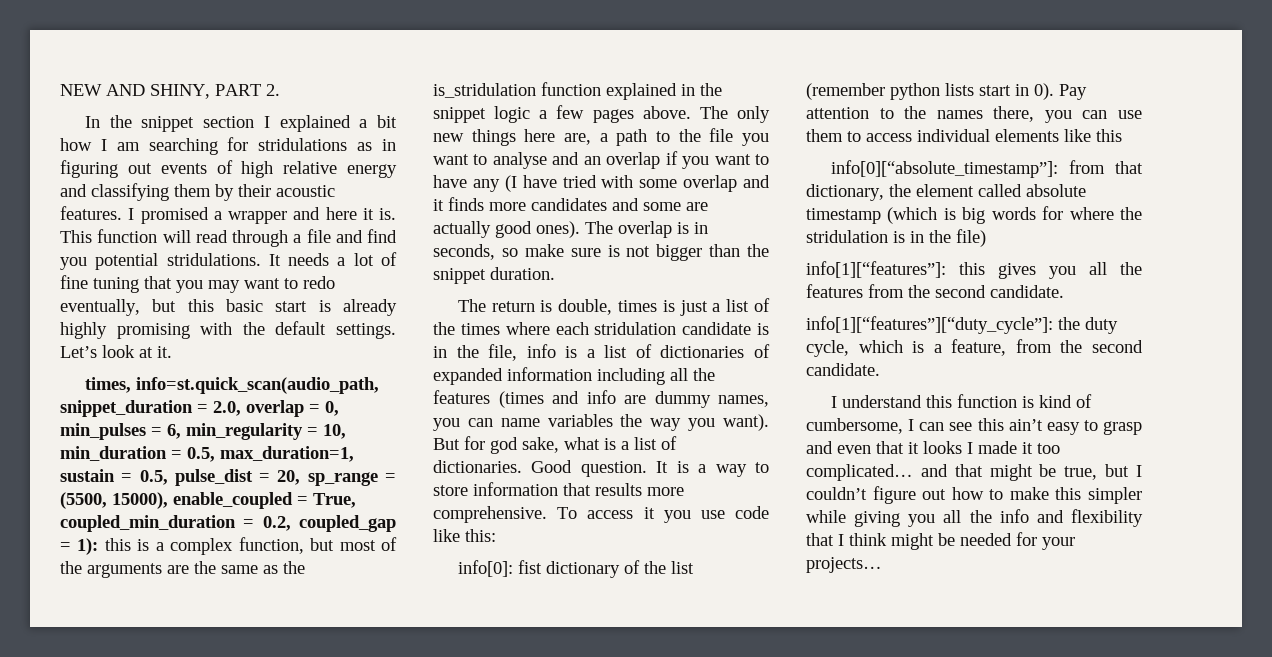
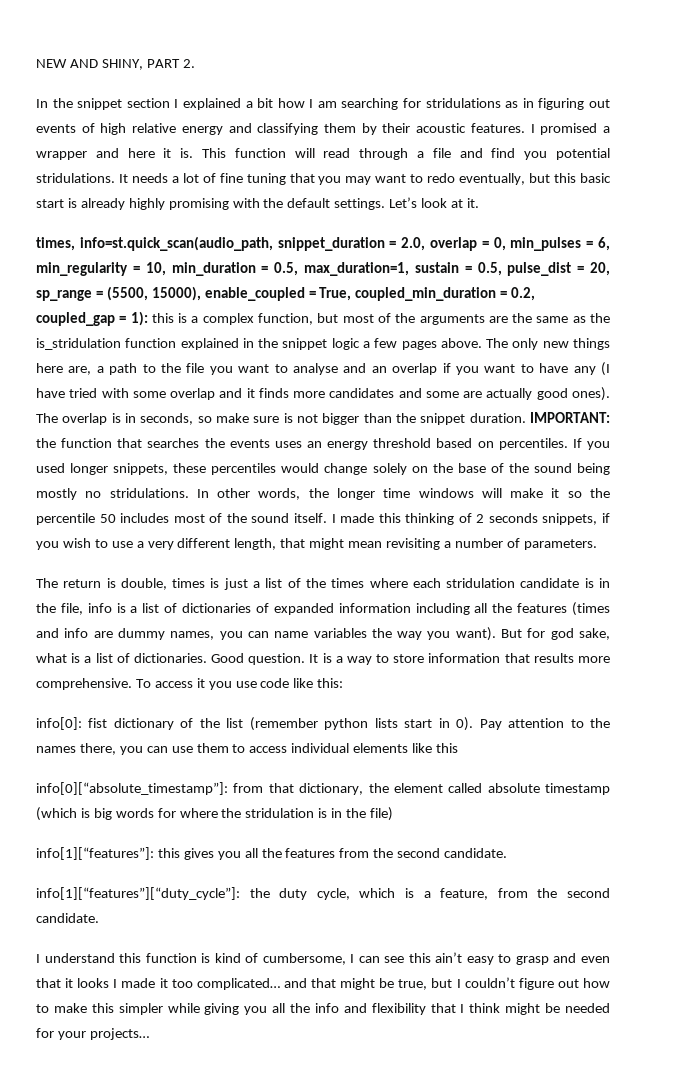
+ IMPORTANT: the function that searches the events uses an energy threshold based on percentiles. If you used longer snippets, these percentiles would change solely on the base of the sound being mostly no stridulations. In other words, the longer time windows will make it so the percentile 50 includes most of the sound itself. I made this thinking of 2 seconds snippets, if you wish to use a very different length, that might mean revisiting a number of parameters.

